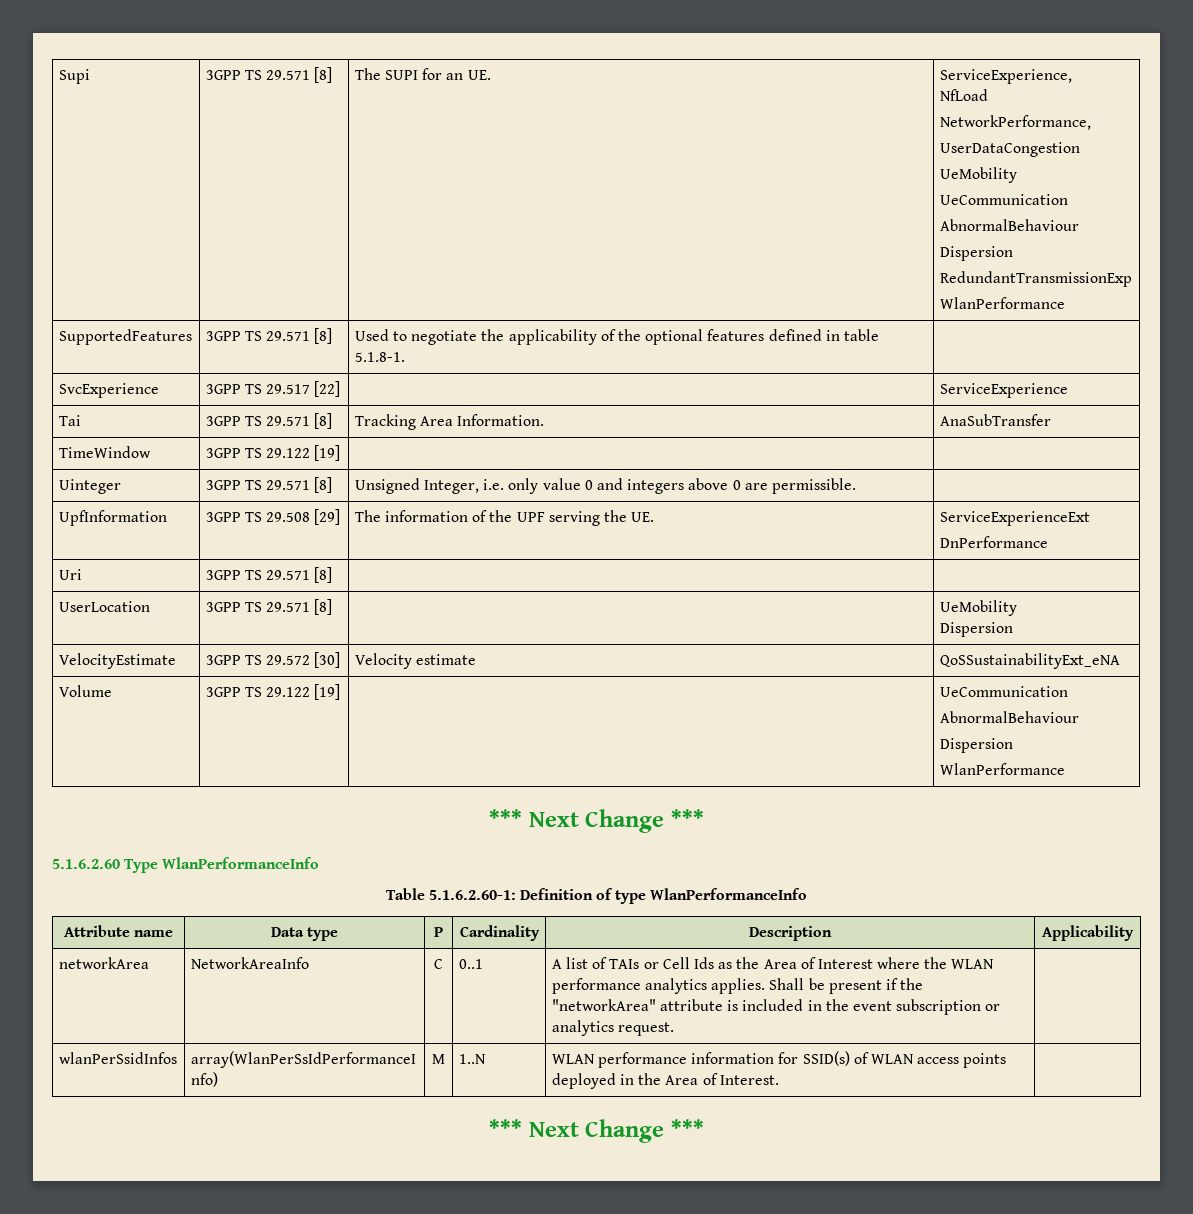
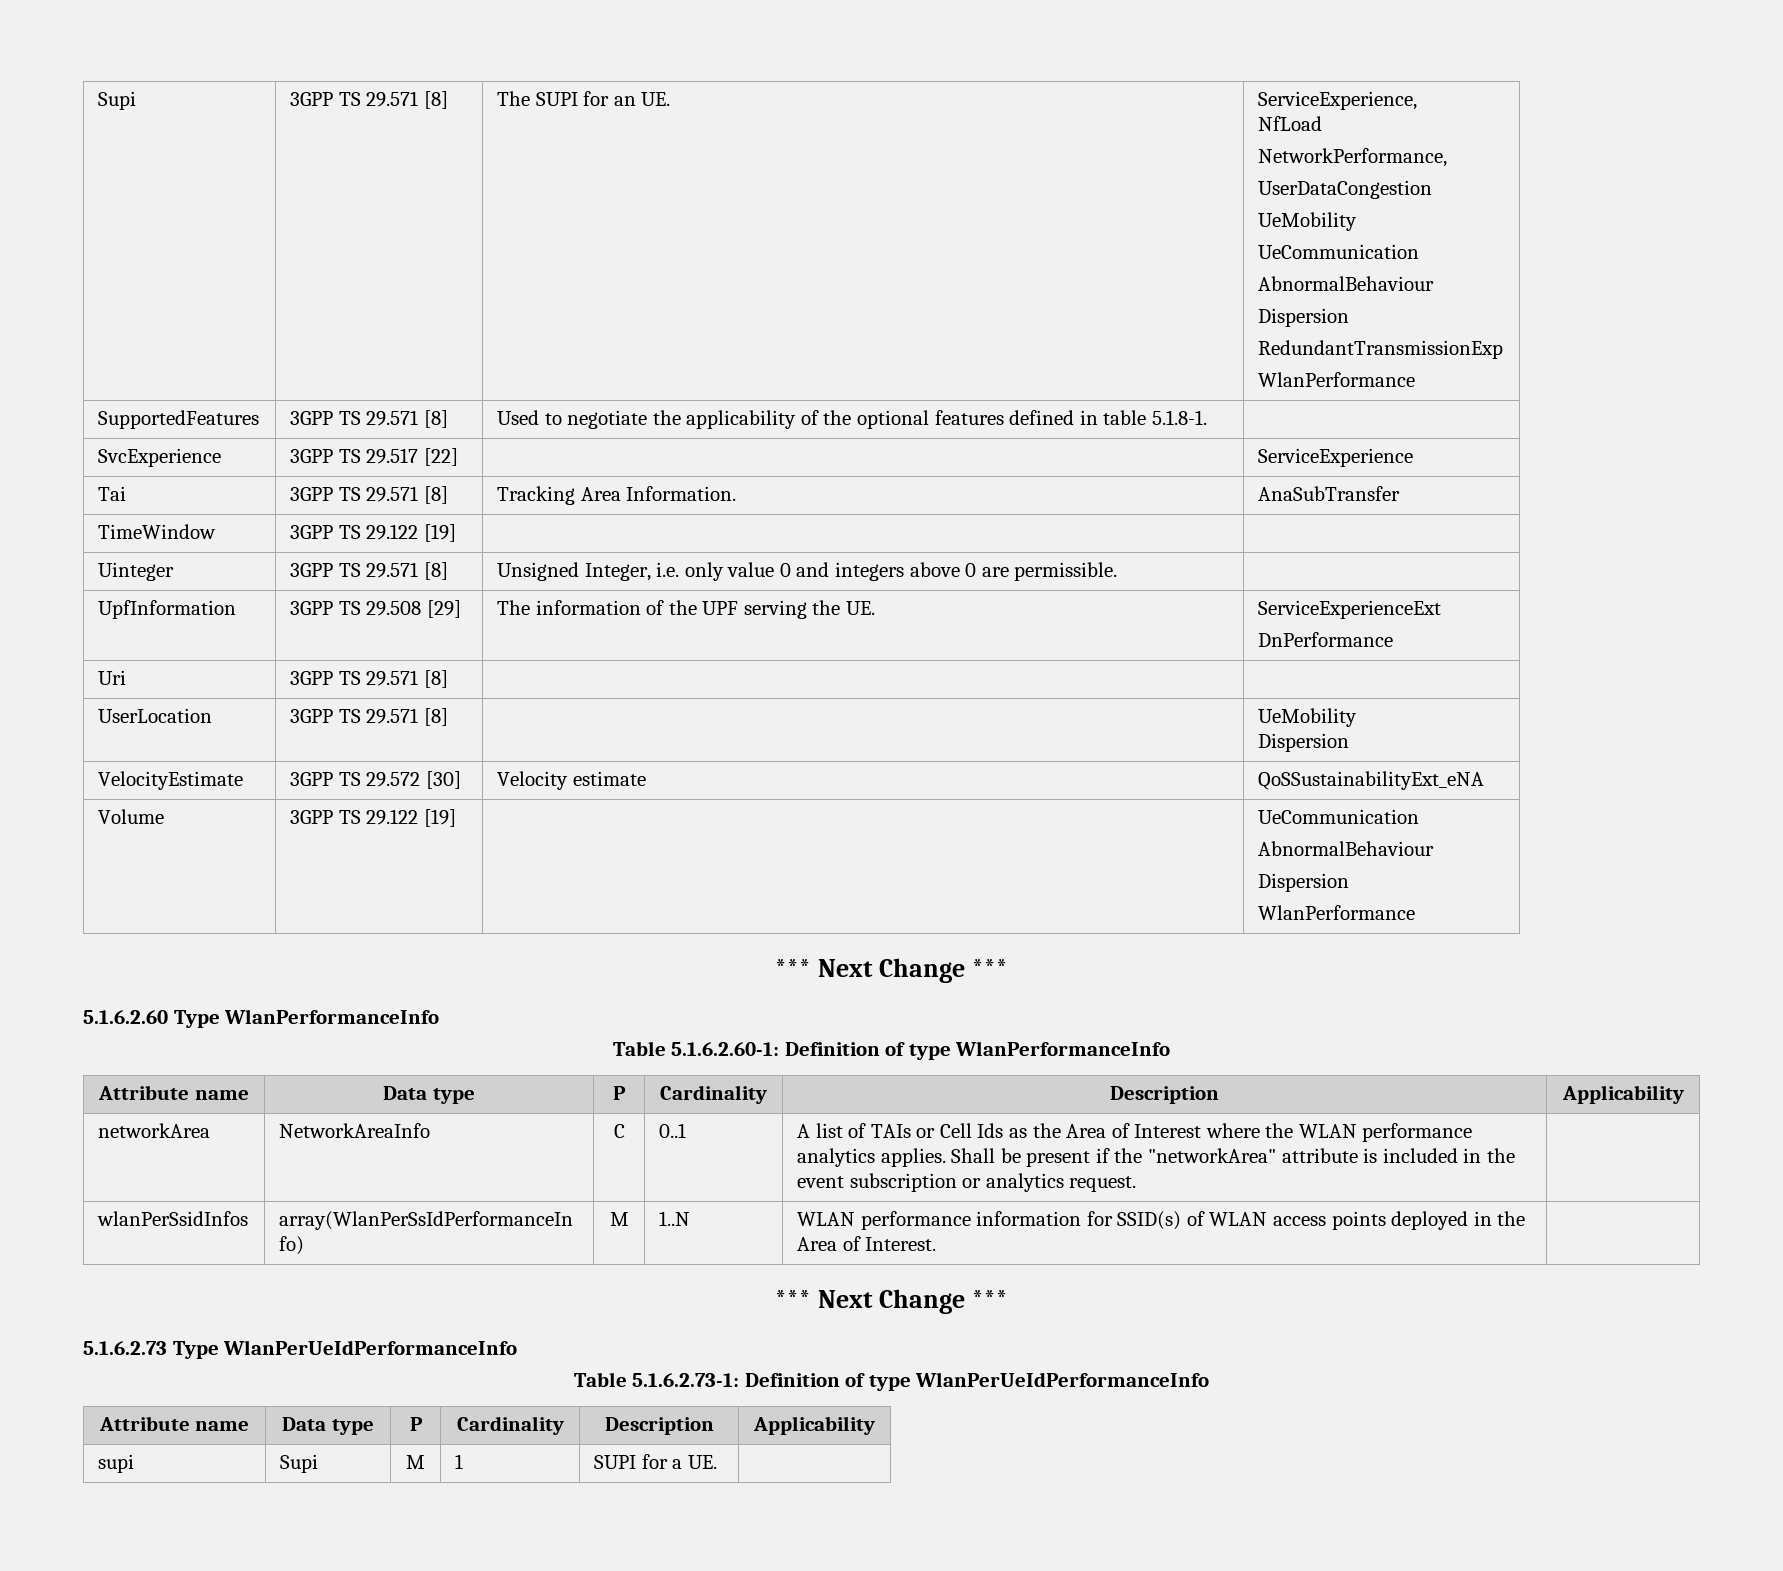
+ 5.1.6.2.73 Type WlanPerUeIdPerformanceInfo
+ Table 5.1.6.2.73-1: Definition of type WlanPerUeIdPerformanceInfo
+ Attribute name | Data type | P | Cardinality | Description | Applicability
+ supi | Supi | M | 1 | SUPI for a UE. |

